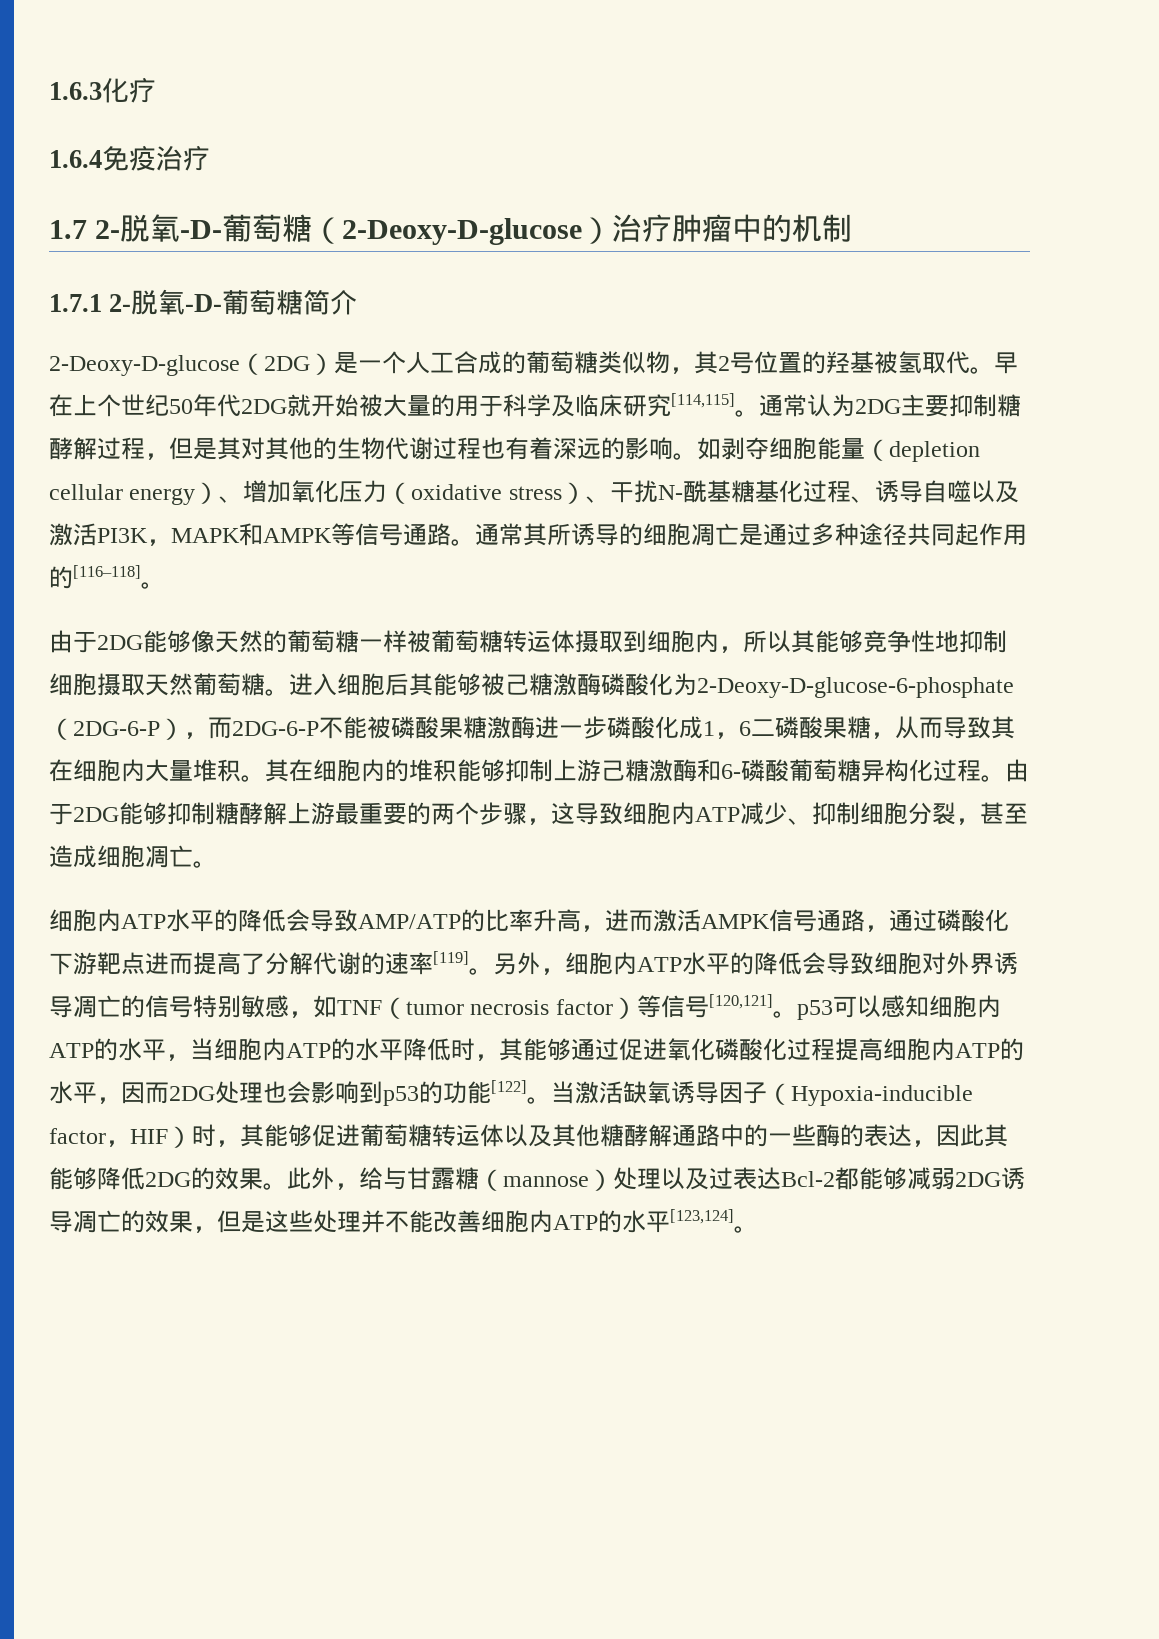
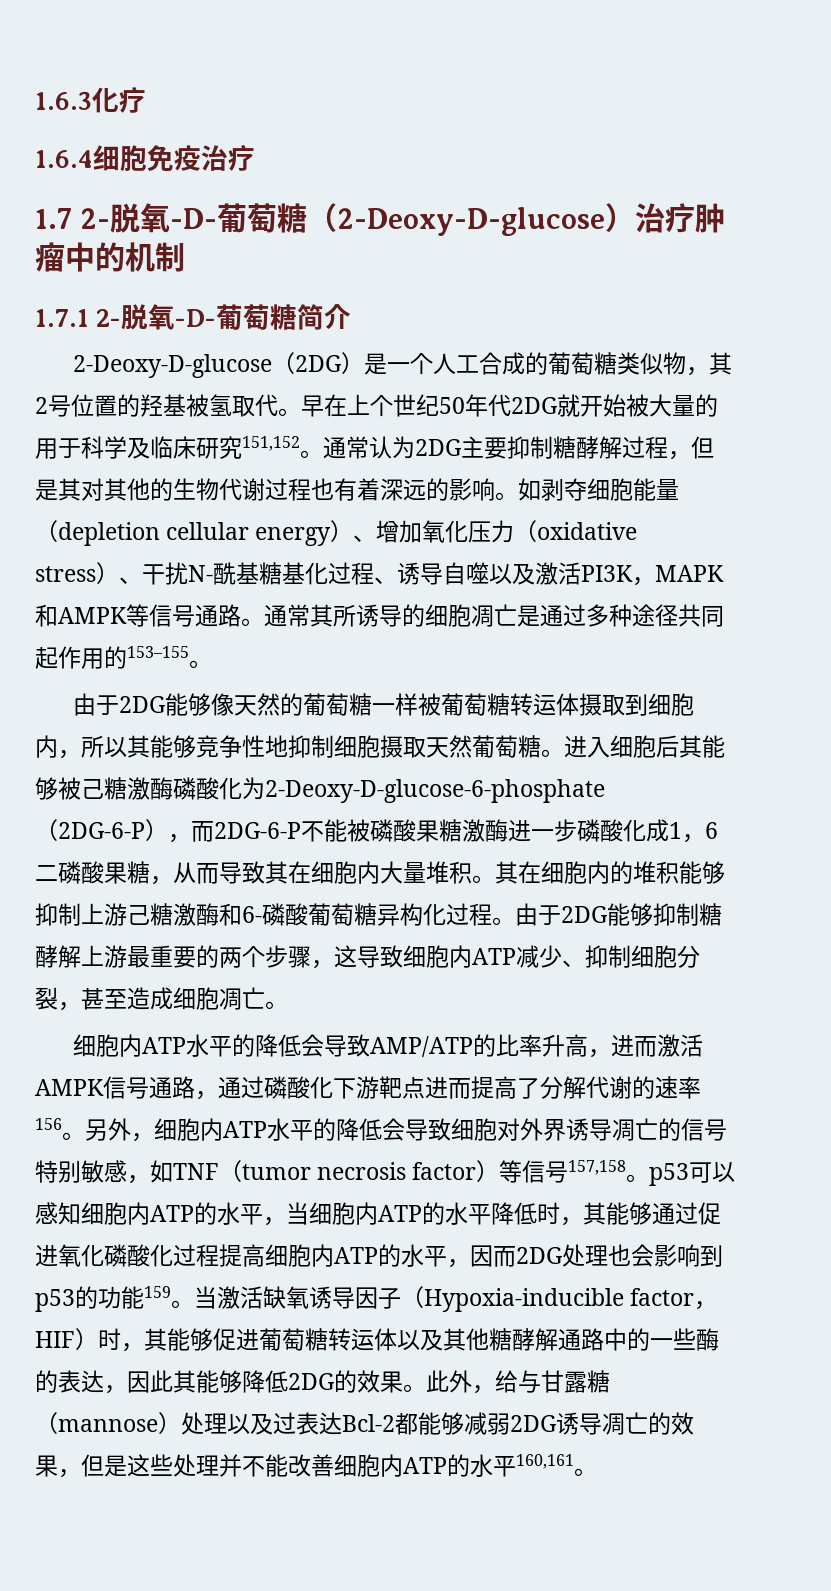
- 1.6.4免疫治疗
+ 1.6.4细胞免疫治疗
- 早在上个世纪50年代2DG就开始被大量的用于科学及临床研究[114,115]。
+ 早在上个世纪50年代2DG就开始被大量的用于科学及临床研究151,152。
- 通常其所诱导的细胞凋亡是通过多种途径共同起作用的[116–118]。
+ 通常其所诱导的细胞凋亡是通过多种途径共同起作用的153–155。
- 细胞内ATP水平的降低会导致AMP/ATP的比率升高，进而激活AMPK信号通路，通过磷酸化下游靶点进而提高了分解代谢的速率[119]。
+ 细胞内ATP水平的降低会导致AMP/ATP的比率升高，进而激活AMPK信号通路，通过磷酸化下游靶点进而提高了分解代谢的速率156。
- 另外，细胞内ATP水平的降低会导致细胞对外界诱导凋亡的信号特别敏感，如TNF（tumor necrosis factor）等信号[120,121]。p53可以感知细胞内ATP的水平，当细胞内ATP的水平降低时，其能够通过促进氧化磷酸化过程提高细胞内ATP的水平，因而2DG处理也会影响到p53的功能[122]。
+ 另外，细胞内ATP水平的降低会导致细胞对外界诱导凋亡的信号特别敏感，如TNF（tumor necrosis factor）等信号157,158。p53可以感知细胞内ATP的水平，当细胞内ATP的水平降低时，其能够通过促进氧化磷酸化过程提高细胞内ATP的水平，因而2DG处理也会影响到p53的功能159。
- 此外，给与甘露糖（mannose）处理以及过表达Bcl-2都能够减弱2DG诱导凋亡的效果，但是这些处理并不能改善细胞内ATP的水平[123,124]。
+ 此外，给与甘露糖（mannose）处理以及过表达Bcl-2都能够减弱2DG诱导凋亡的效果，但是这些处理并不能改善细胞内ATP的水平160,161。

